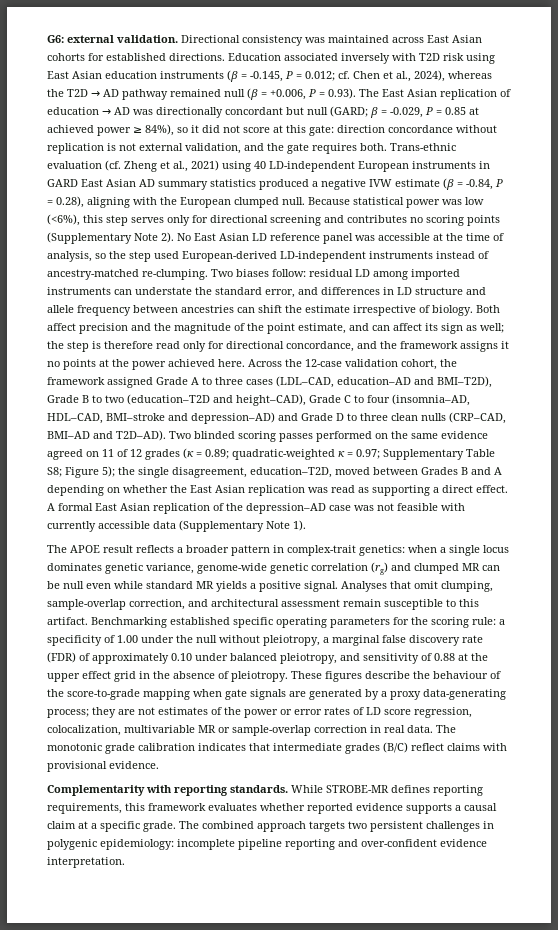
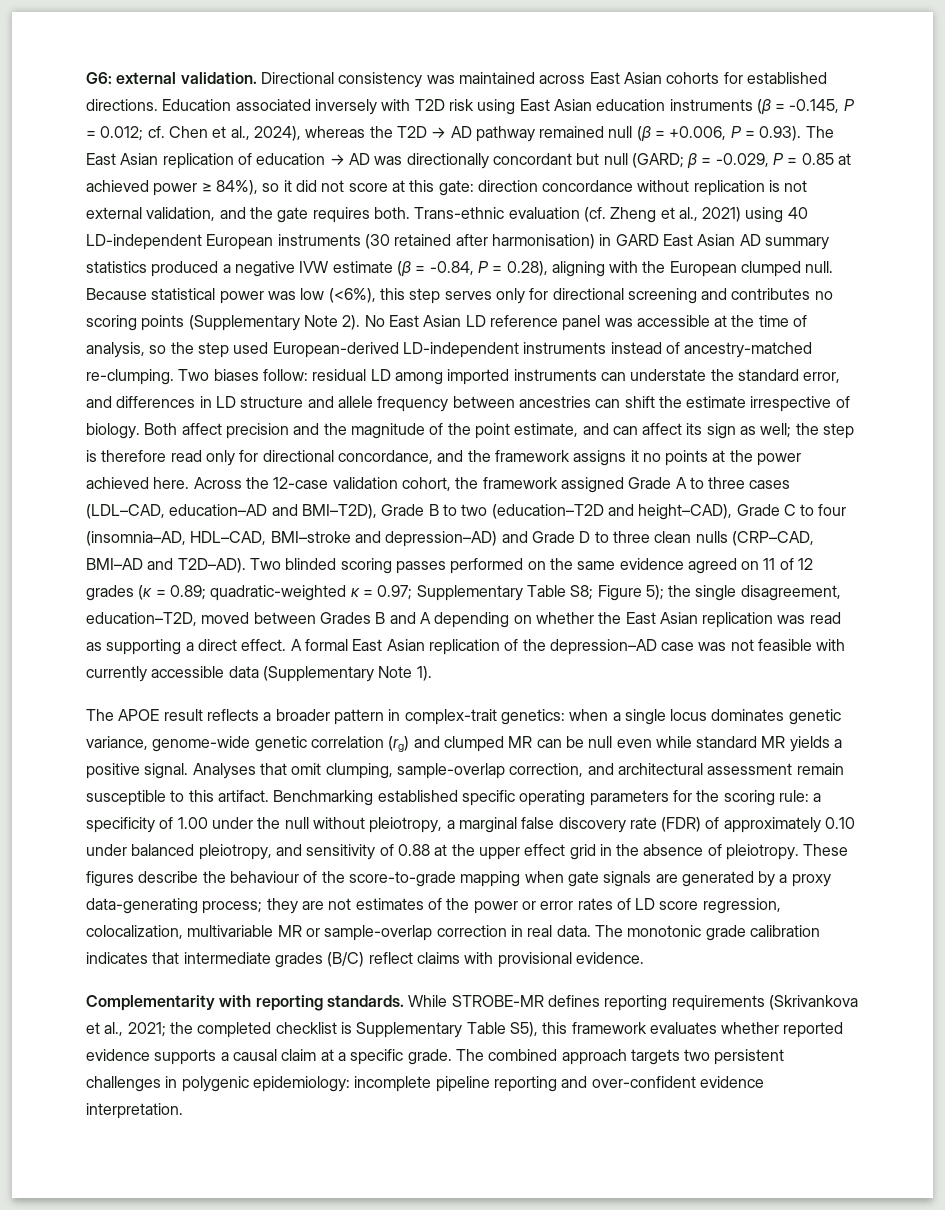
- Trans-ethnic evaluation (cf. Zheng et al., 2021) using 40 LD-independent European instruments in GARD East Asian AD summary statistics produced a negative IVW estimate (β = -0.84, P = 0.28), aligning with the European clumped null.
+ Trans-ethnic evaluation (cf. Zheng et al., 2021) using 40 LD-independent European instruments (30 retained after harmonisation) in GARD East Asian AD summary statistics produced a negative IVW estimate (β = -0.84, P = 0.28), aligning with the European clumped null.
- While STROBE-MR defines reporting requirements, this framework evaluates whether reported evidence supports a causal claim at a specific grade.
+ While STROBE-MR defines reporting requirements (Skrivankova et al., 2021; the completed checklist is Supplementary Table S5), this framework evaluates whether reported evidence supports a causal claim at a specific grade.

